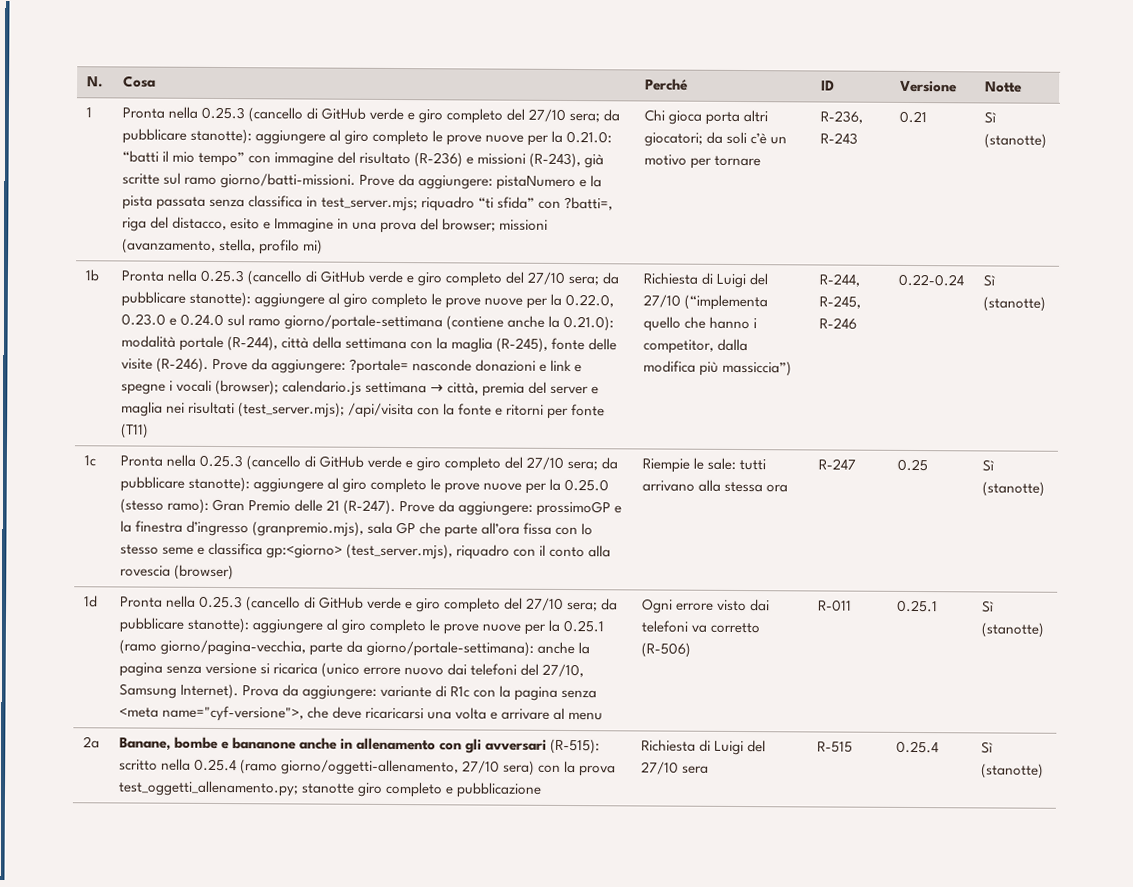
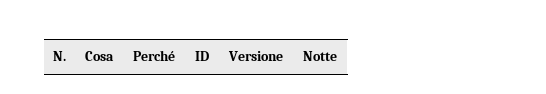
- 1 | Pronta nella 0.25.3 (cancello di GitHub verde e giro completo del 27/10 sera; da pubblicare stanotte): aggiungere al giro completo le prove nuove per la 0.21.0: “batti il mio tempo” con immagine del risultato (R-236) e missioni (R-243), già scritte sul ramo giorno/batti-missioni. Prove da aggiungere: pistaNumero e la pista passata senza classifica in test_server.mjs; riquadro “ti sfida” con ?batti=, riga del distacco, esito e Immagine in una prova del browser; missioni (avanzamento, stella, profilo mi) | Chi gioca porta altri giocatori; da soli c’è un motivo per tornare | R-236, R-243 | 0.21 | Sì (stanotte)
- 1b | Pronta nella 0.25.3 (cancello di GitHub verde e giro completo del 27/10 sera; da pubblicare stanotte): aggiungere al giro completo le prove nuove per la 0.22.0, 0.23.0 e 0.24.0 sul ramo giorno/portale-settimana (contiene anche la 0.21.0): modalità portale (R-244), città della settimana con la maglia (R-245), fonte delle visite (R-246). Prove da aggiungere: ?portale= nasconde donazioni e link e spegne i vocali (browser); calendario.js settimana → città, premia del server e maglia nei risultati (test_server.mjs); /api/visita con la fonte e ritorni per fonte (T11) | Richiesta di Luigi del 27/10 (“implementa quello che hanno i competitor, dalla modifica più massiccia”) | R-244, R-245, R-246 | 0.22-0.24 | Sì (stanotte)
- 1c | Pronta nella 0.25.3 (cancello di GitHub verde e giro completo del 27/10 sera; da pubblicare stanotte): aggiungere al giro completo le prove nuove per la 0.25.0 (stesso ramo): Gran Premio delle 21 (R-247). Prove da aggiungere: prossimoGP e la finestra d’ingresso (granpremio.mjs), sala GP che parte all’ora fissa con lo stesso seme e classifica gp:<giorno> (test_server.mjs), riquadro con il conto alla rovescia (browser) | Riempie le sale: tutti arrivano alla stessa ora | R-247 | 0.25 | Sì (stanotte)
- 1d | Pronta nella 0.25.3 (cancello di GitHub verde e giro completo del 27/10 sera; da pubblicare stanotte): aggiungere al giro completo le prove nuove per la 0.25.1 (ramo giorno/pagina-vecchia, parte da giorno/portale-settimana): anche la pagina senza versione si ricarica (unico errore nuovo dai telefoni del 27/10, Samsung Internet). Prova da aggiungere: variante di R1c con la pagina senza <meta name="cyf-versione">, che deve ricaricarsi una volta e arrivare al menu | Ogni errore visto dai telefoni va corretto (R-506) | R-011 | 0.25.1 | Sì (stanotte)
- 2a | Banane, bombe e bananone anche in allenamento con gli avversari (R-515): scritto nella 0.25.4 (ramo giorno/oggetti-allenamento, 27/10 sera) con la prova test_oggetti_allenamento.py; stanotte giro completo e pubblicazione | Richiesta di Luigi del 27/10 sera | R-515 | 0.25.4 | Sì (stanotte)

